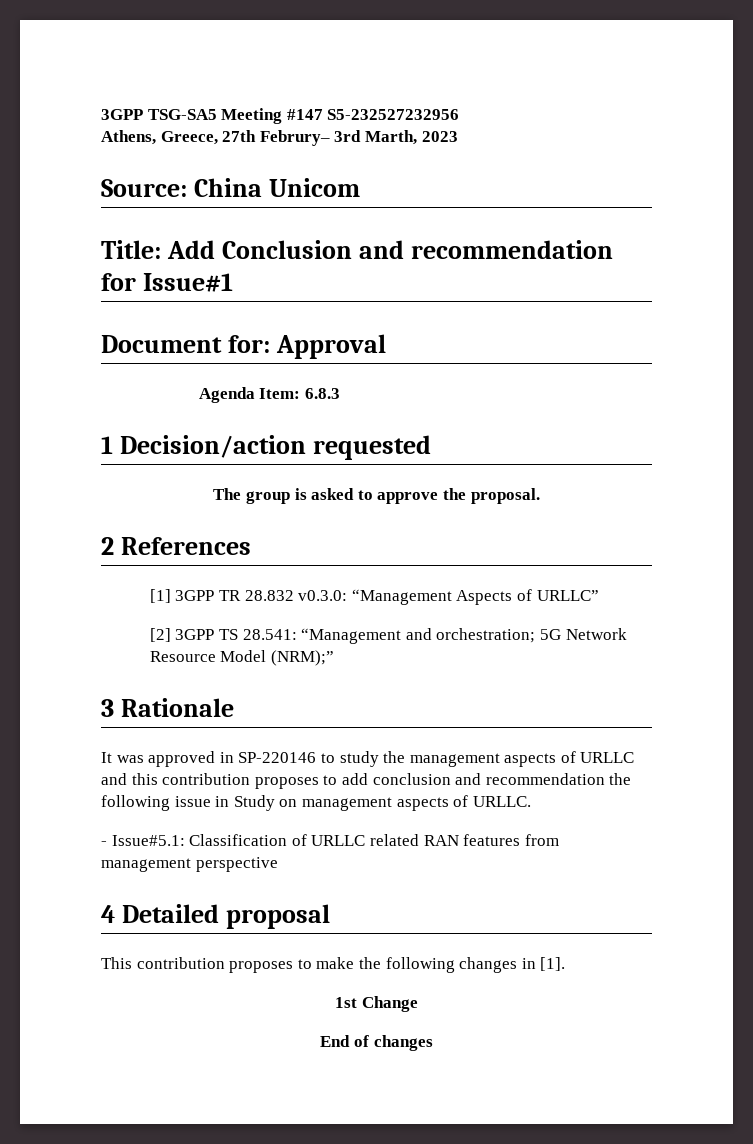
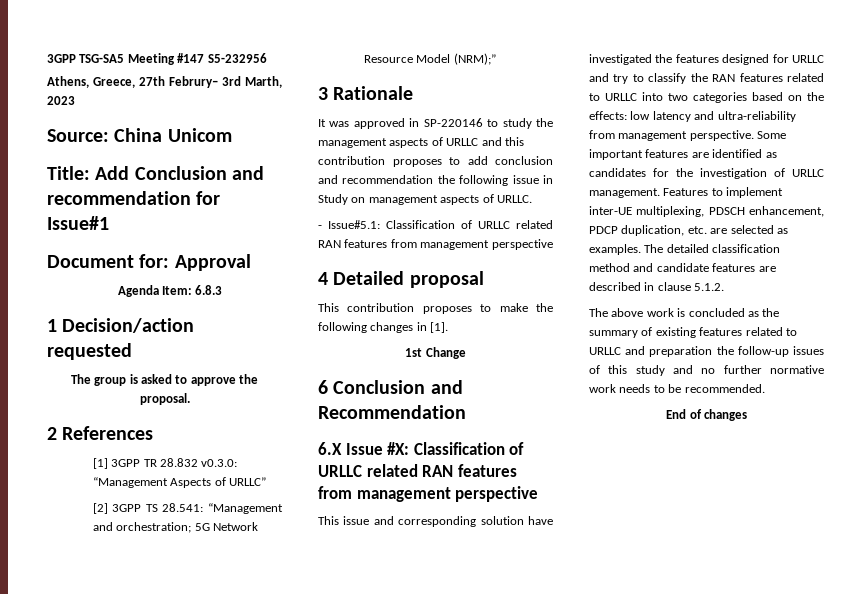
- 3GPP TSG-SA5 Meeting #147 S5-232527232956
+ 3GPP TSG-SA5 Meeting #147 S5-232956
+ 6 Conclusion and Recommendation
+ 6.X Issue #X: Classification of URLLC related RAN features from management perspective
+ This issue and corresponding solution have investigated the features designed for URLLC and try to classify the RAN features related to URLLC into two categories based on the effects: low latency and ultra-reliability from management perspective. Some important features are identified as candidates for the investigation of URLLC management. Features to implement inter-UE multiplexing, PDSCH enhancement, PDCP duplication, etc. are selected as examples. The detailed classification method and candidate features are described in clause 5.1.2.
+ The above work is concluded as the summary of existing features related to URLLC and preparation the follow-up issues of this study and no further normative work needs to be recommended.

